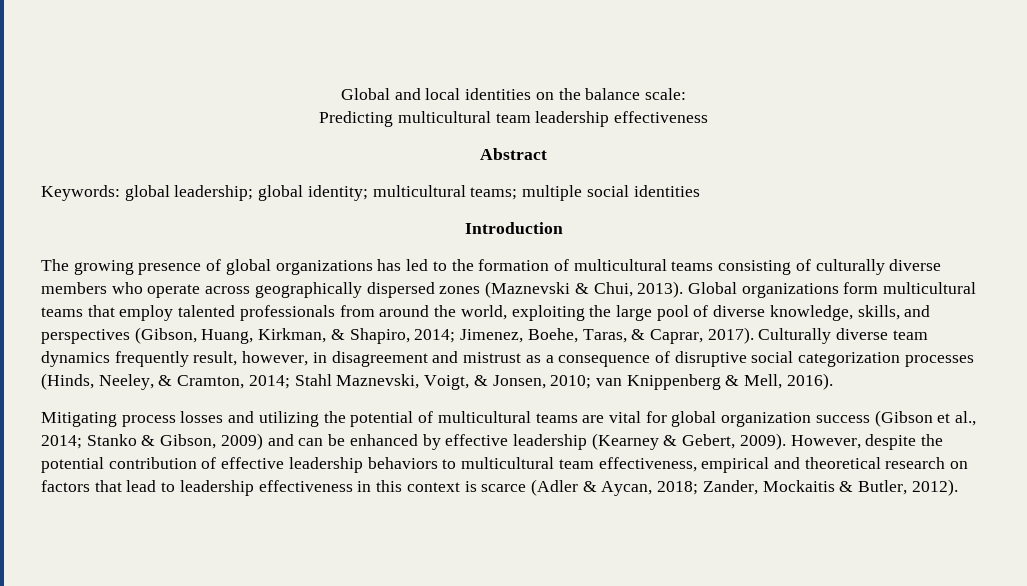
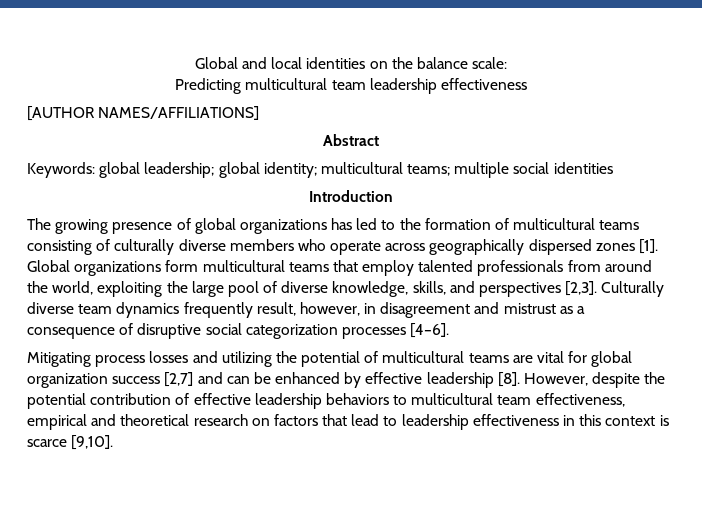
+ [AUTHOR NAMES/AFFILIATIONS]
- The growing presence of global organizations has led to the formation of multicultural teams consisting of culturally diverse members who operate across geographically dispersed zones (Maznevski & Chui, 2013).
+ The growing presence of global organizations has led to the formation of multicultural teams consisting of culturally diverse members who operate across geographically dispersed zones [1].
- Global organizations form multicultural teams that employ talented professionals from around the world, exploiting the large pool of diverse knowledge, skills, and perspectives (Gibson, Huang, Kirkman, & Shapiro, 2014; Jimenez, Boehe, Taras, & Caprar, 2017).
+ Global organizations form multicultural teams that employ talented professionals from around the world, exploiting the large pool of diverse knowledge, skills, and perspectives [2,3].
- Culturally diverse team dynamics frequently result, however, in disagreement and mistrust as a consequence of disruptive social categorization processes (Hinds, Neeley, & Cramton, 2014; Stahl Maznevski, Voigt, & Jonsen, 2010; van Knippenberg & Mell, 2016).
+ Culturally diverse team dynamics frequently result, however, in disagreement and mistrust as a consequence of disruptive social categorization processes [4–6].
- Mitigating process losses and utilizing the potential of multicultural teams are vital for global organization success (Gibson et al., 2014; Stanko & Gibson, 2009) and can be enhanced by effective leadership (Kearney & Gebert, 2009).
+ Mitigating process losses and utilizing the potential of multicultural teams are vital for global organization success [2,7] and can be enhanced by effective leadership [8].
- However, despite the potential contribution of effective leadership behaviors to multicultural team effectiveness, empirical and theoretical research on factors that lead to leadership effectiveness in this context is scarce (Adler & Aycan, 2018; Zander, Mockaitis & Butler, 2012).
+ However, despite the potential contribution of effective leadership behaviors to multicultural team effectiveness, empirical and theoretical research on factors that lead to leadership effectiveness in this context is scarce [9,10].

